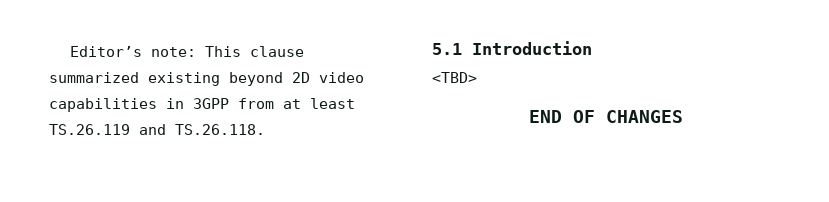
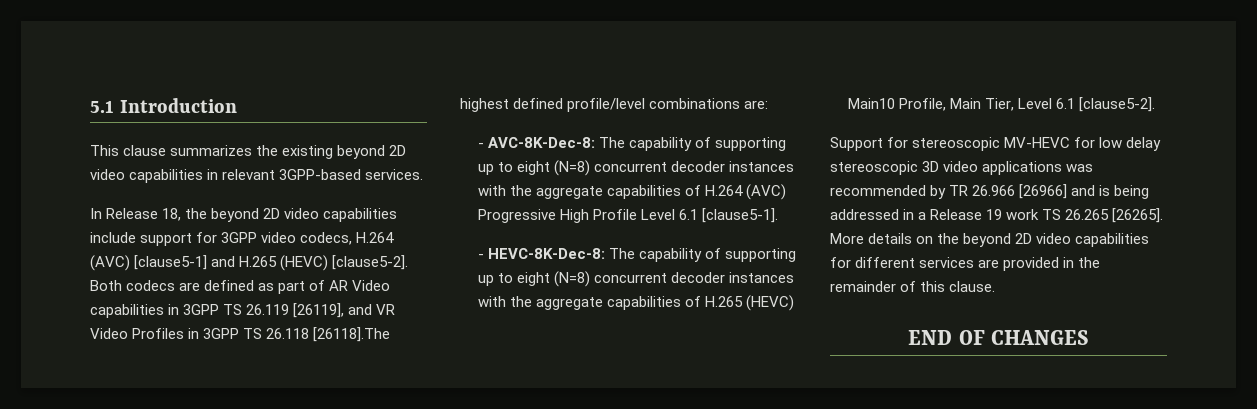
- Editor’s note: This clause summarized existing beyond 2D video capabilities in 3GPP from at least TS.26.119 and TS.26.118.
  5.1 Introduction
- <TBD>
+ This clause summarizes the existing beyond 2D video capabilities in relevant 3GPP-based services.
+ In Release 18, the beyond 2D video capabilities include support for 3GPP video codecs, H.264 (AVC) [clause5-1] and H.265 (HEVC) [clause5-2]. Both codecs are defined as part of AR Video capabilities in 3GPP TS 26.119 [26119], and VR Video Profiles in 3GPP TS 26.118 [26118].The highest defined profile/level combinations are:
+ - AVC-8K-Dec-8: The capability of supporting up to eight (N=8) concurrent decoder instances with the aggregate capabilities of H.264 (AVC) Progressive High Profile Level 6.1 [clause5-1].
+ - HEVC-8K-Dec-8: The capability of supporting up to eight (N=8) concurrent decoder instances with the aggregate capabilities of H.265 (HEVC) Main10 Profile, Main Tier, Level 6.1 [clause5-2].
+ Support for stereoscopic MV-HEVC for low delay stereoscopic 3D video applications was recommended by TR 26.966 [26966] and is being addressed in a Release 19 work TS 26.265 [26265]. More details on the beyond 2D video capabilities for different services are provided in the remainder of this clause.

